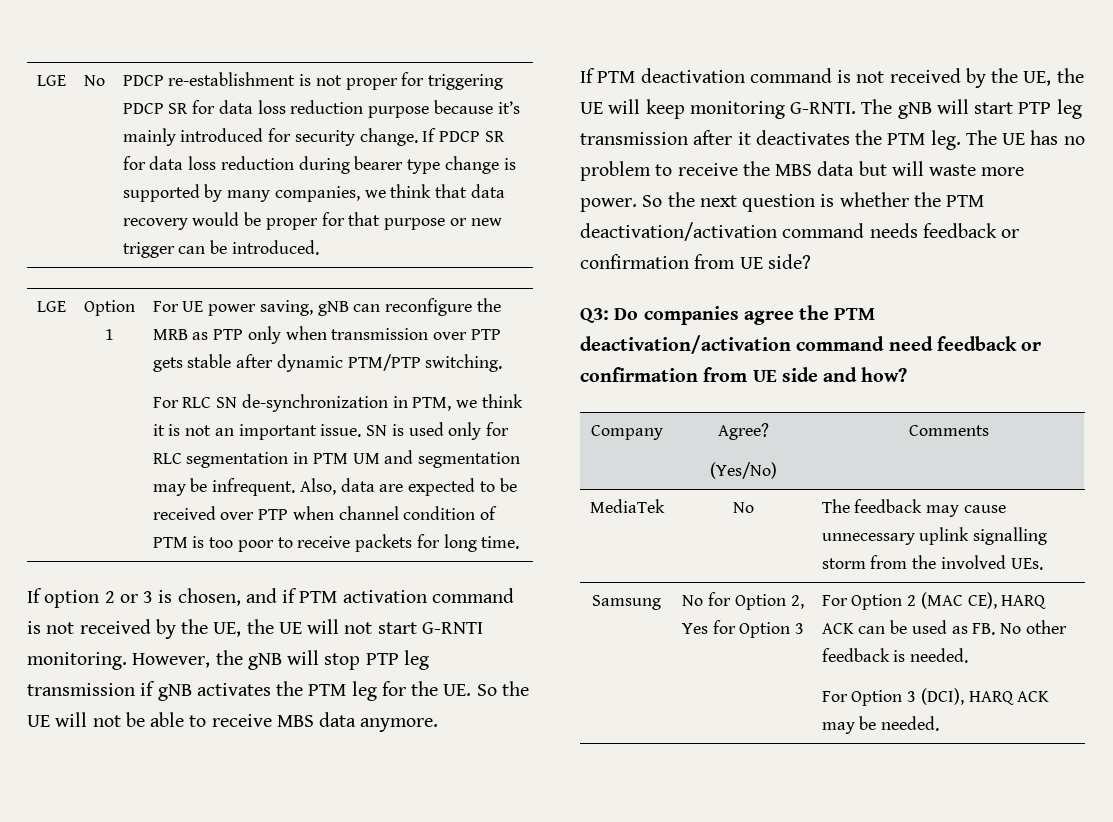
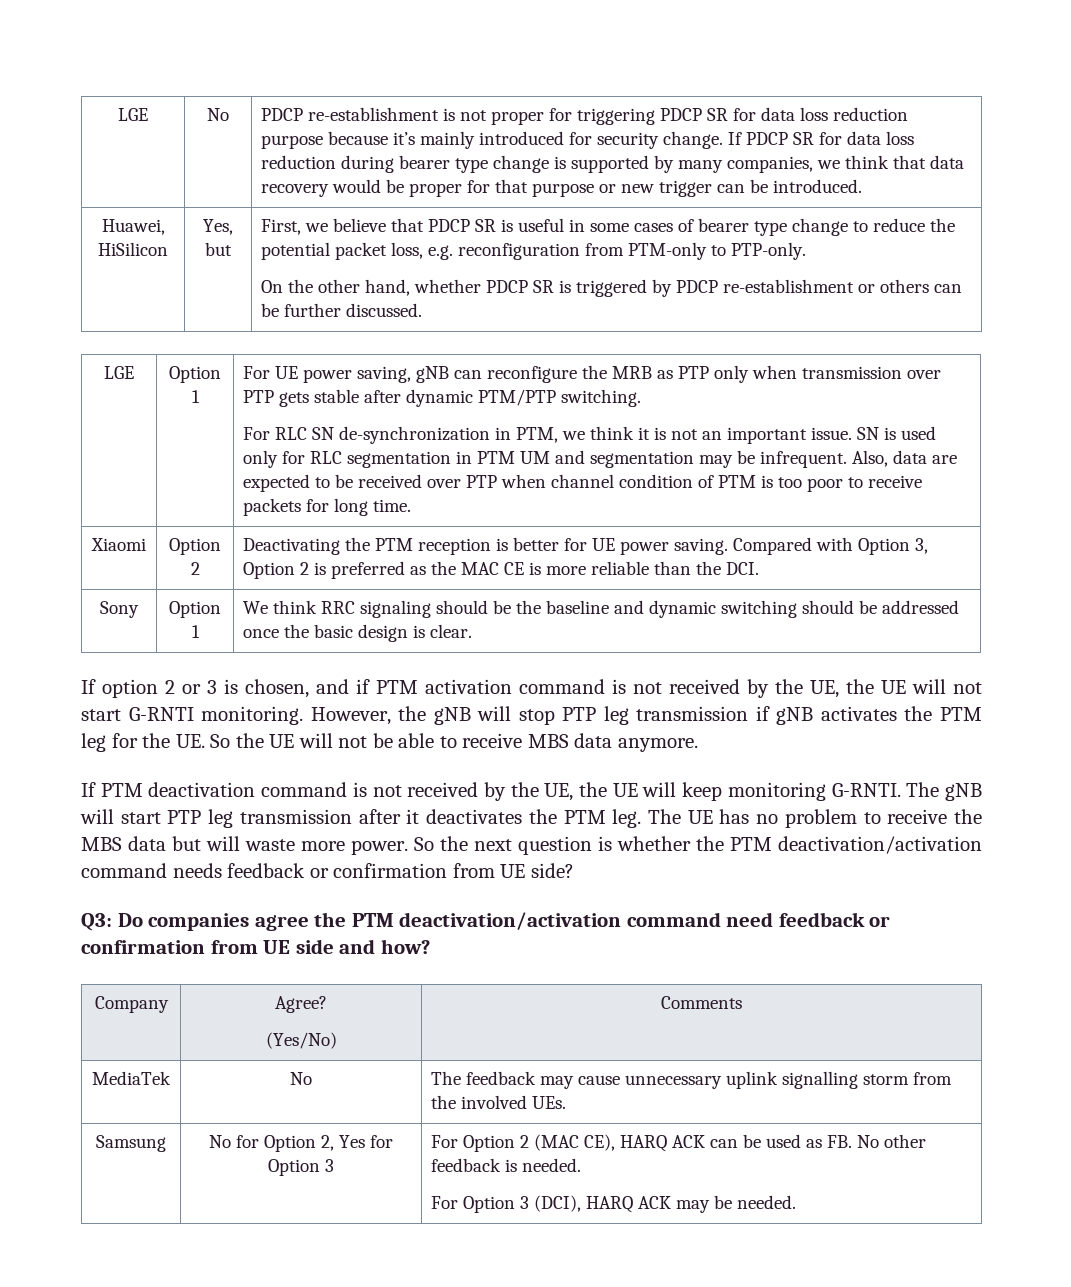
+ Huawei, HiSilicon | Yes, but | First, we believe that PDCP SR is useful in some cases of bearer type change to reduce the potential packet loss, e.g. reconfiguration from PTM-only to PTP-only.
+ On the other hand, whether PDCP SR is triggered by PDCP re-establishment or others can be further discussed.
+ Xiaomi | Option 2 | Deactivating the PTM reception is better for UE power saving. Compared with Option 3, Option 2 is preferred as the MAC CE is more reliable than the DCI.
+ Sony | Option 1 | We think RRC signaling should be the baseline and dynamic switching should be addressed once the basic design is clear.

